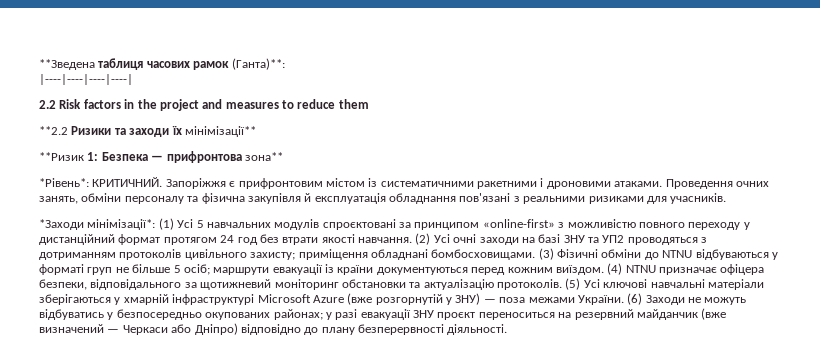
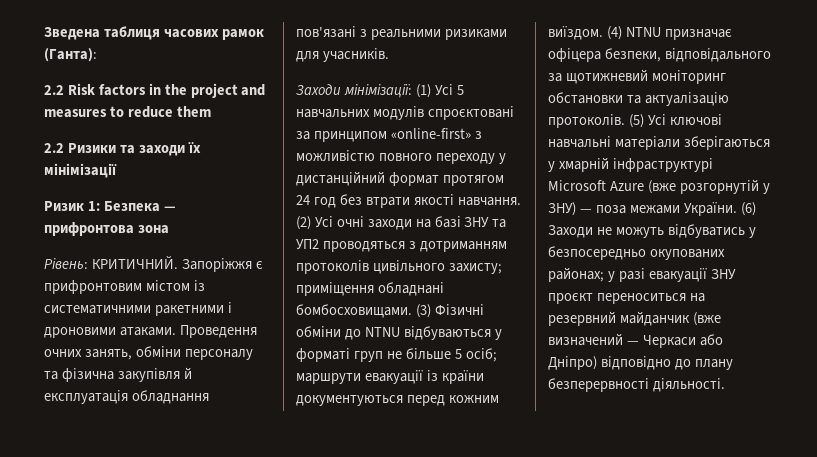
- **Зведена таблиця часових рамок (Ганта)**:
- |----|----|----|----|
+ Зведена таблиця часових рамок (Ганта):
- **2.2 Ризики та заходи їх мінімізації**
- **Ризик 1: Безпека — прифронтова зона**
- *Рівень*: КРИТИЧНИЙ.
+ 2.2 Ризики та заходи їх мінімізації
+ Ризик 1: Безпека — прифронтова зона
+ Рівень: КРИТИЧНИЙ.
- *Заходи мінімізації*: (1) Усі 5 навчальних модулів спроєктовані за принципом «online-first» з можливістю повного переходу у дистанційний формат протягом 24 год без втрати якості навчання.
+ Заходи мінімізації: (1) Усі 5 навчальних модулів спроєктовані за принципом «online-first» з можливістю повного переходу у дистанційний формат протягом 24 год без втрати якості навчання.

